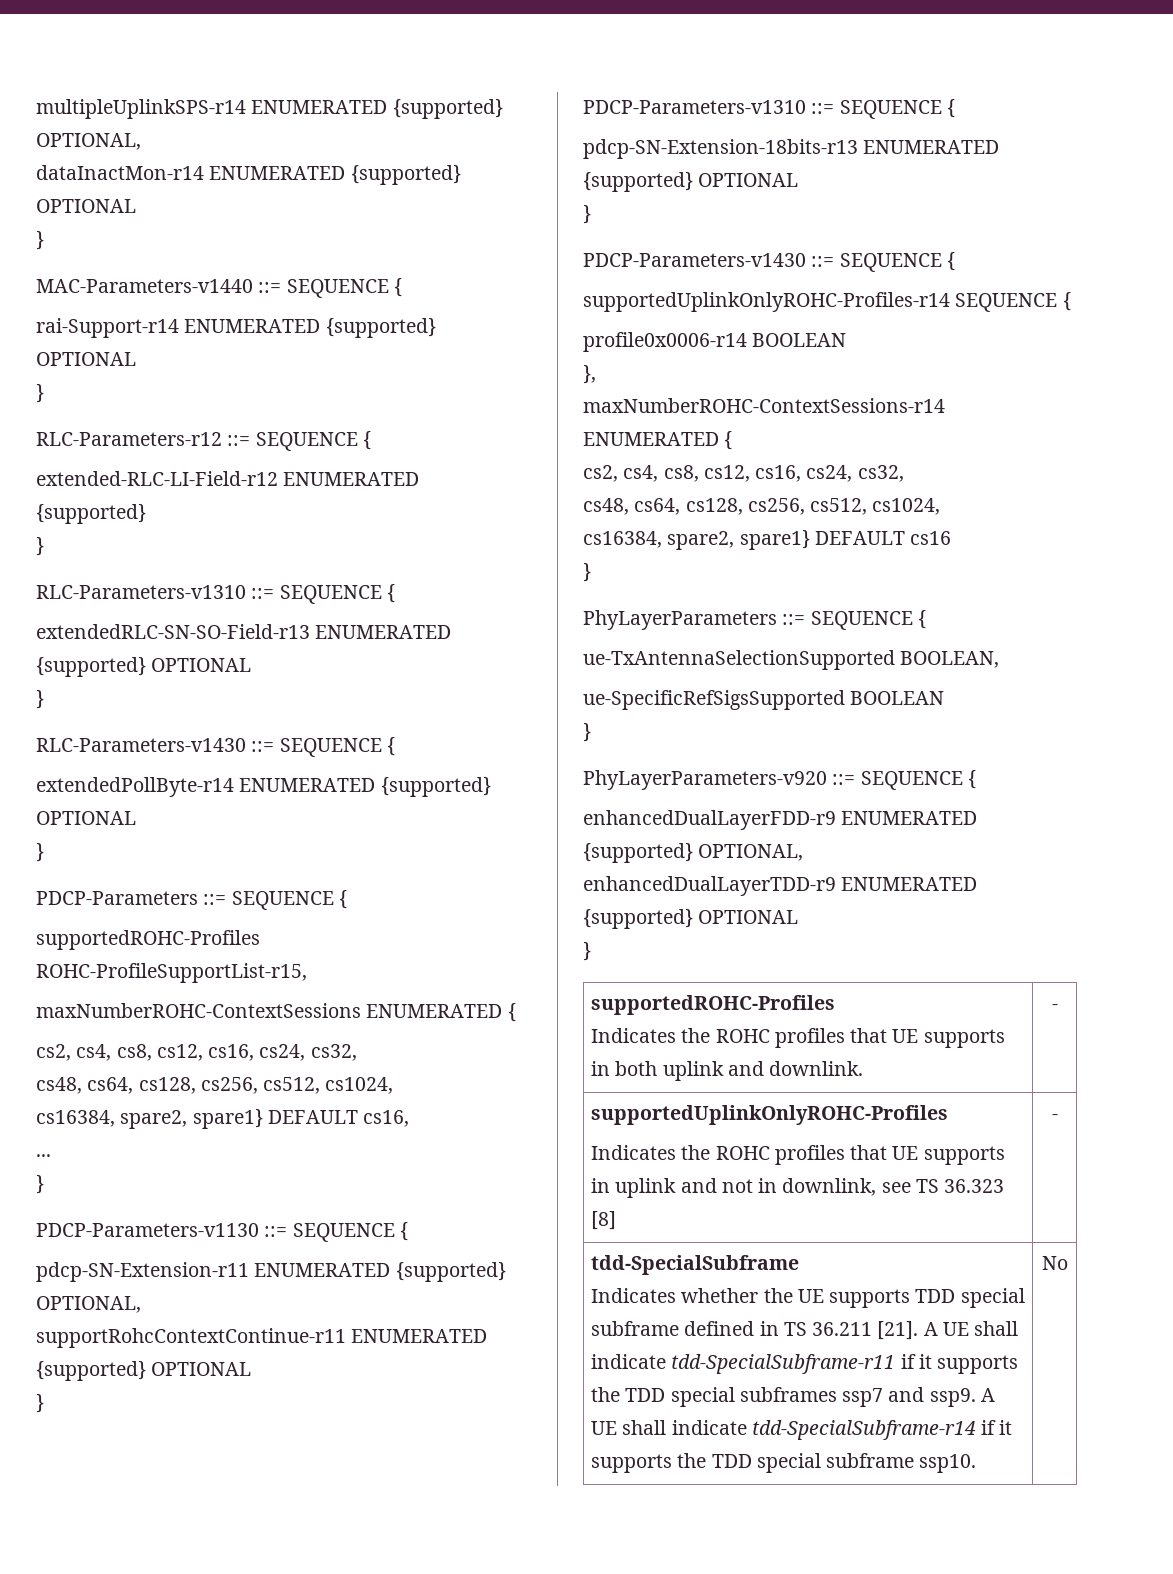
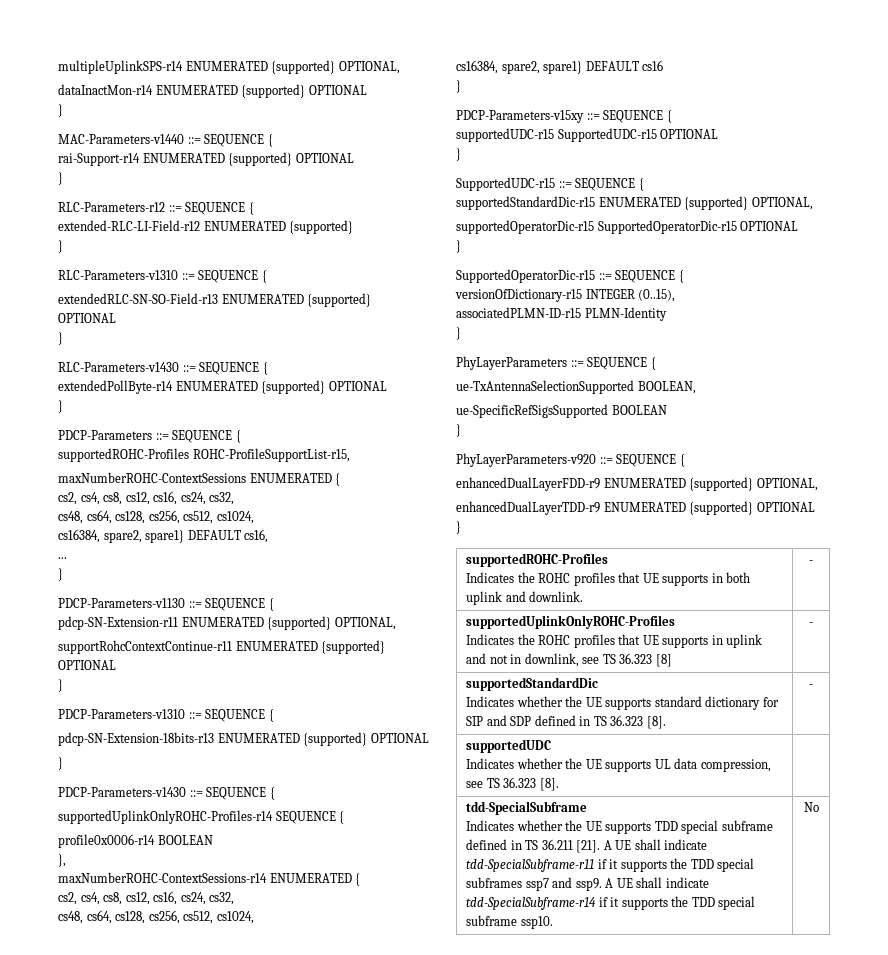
+ PDCP-Parameters-v15xy ::= SEQUENCE {
+ supportedUDC-r15 SupportedUDC-r15 OPTIONAL
+ }
+ SupportedUDC-r15 ::= SEQUENCE {
+ supportedStandardDic-r15 ENUMERATED {supported} OPTIONAL,
+ supportedOperatorDic-r15 SupportedOperatorDic-r15 OPTIONAL
+ }
+ SupportedOperatorDic-r15 ::= SEQUENCE {
+ versionOfDictionary-r15 INTEGER (0..15),
+ associatedPLMN-ID-r15 PLMN-Identity
+ }
+ supportedStandardDic
+ Indicates whether the UE supports standard dictionary for SIP and SDP defined in TS 36.323 [8]. | -
+ supportedUDC
+ Indicates whether the UE supports UL data compression, see TS 36.323 [8]. |

